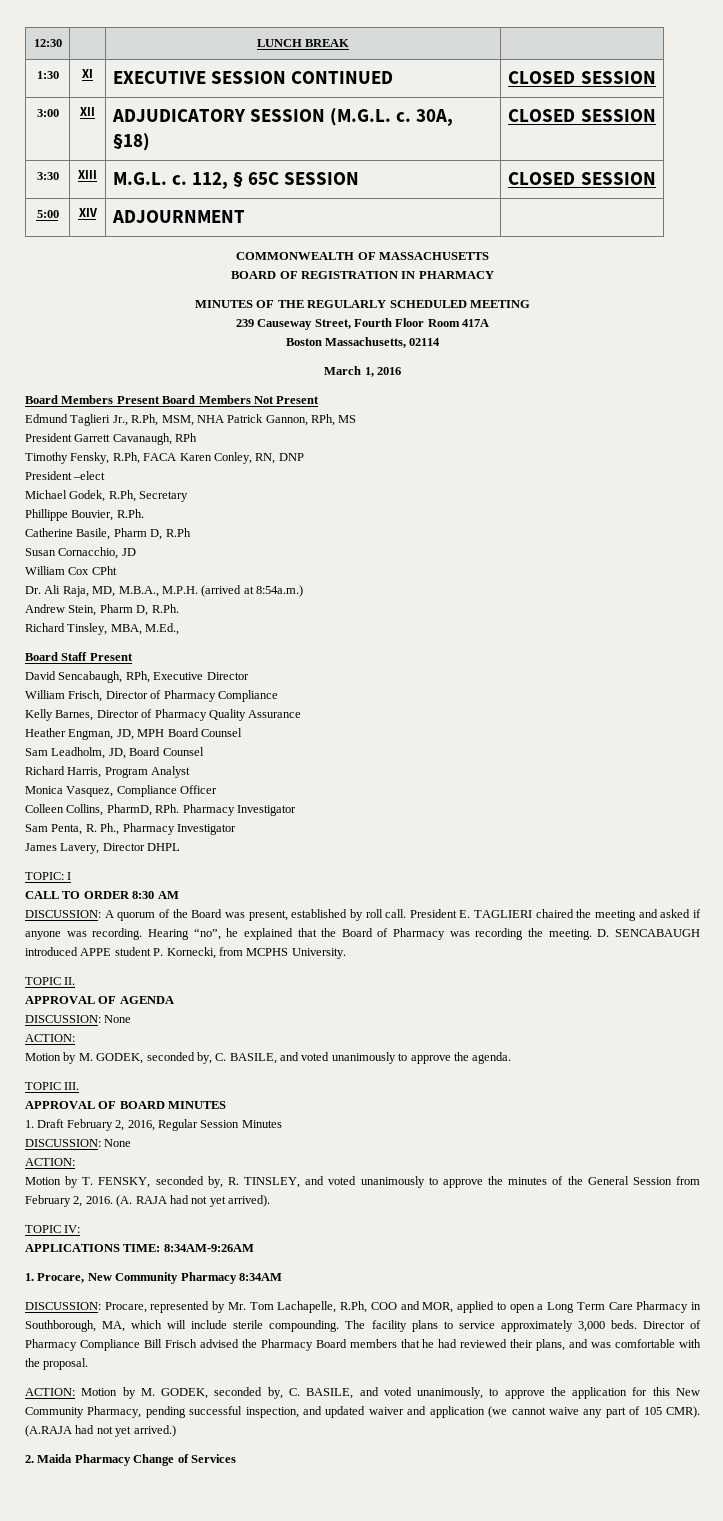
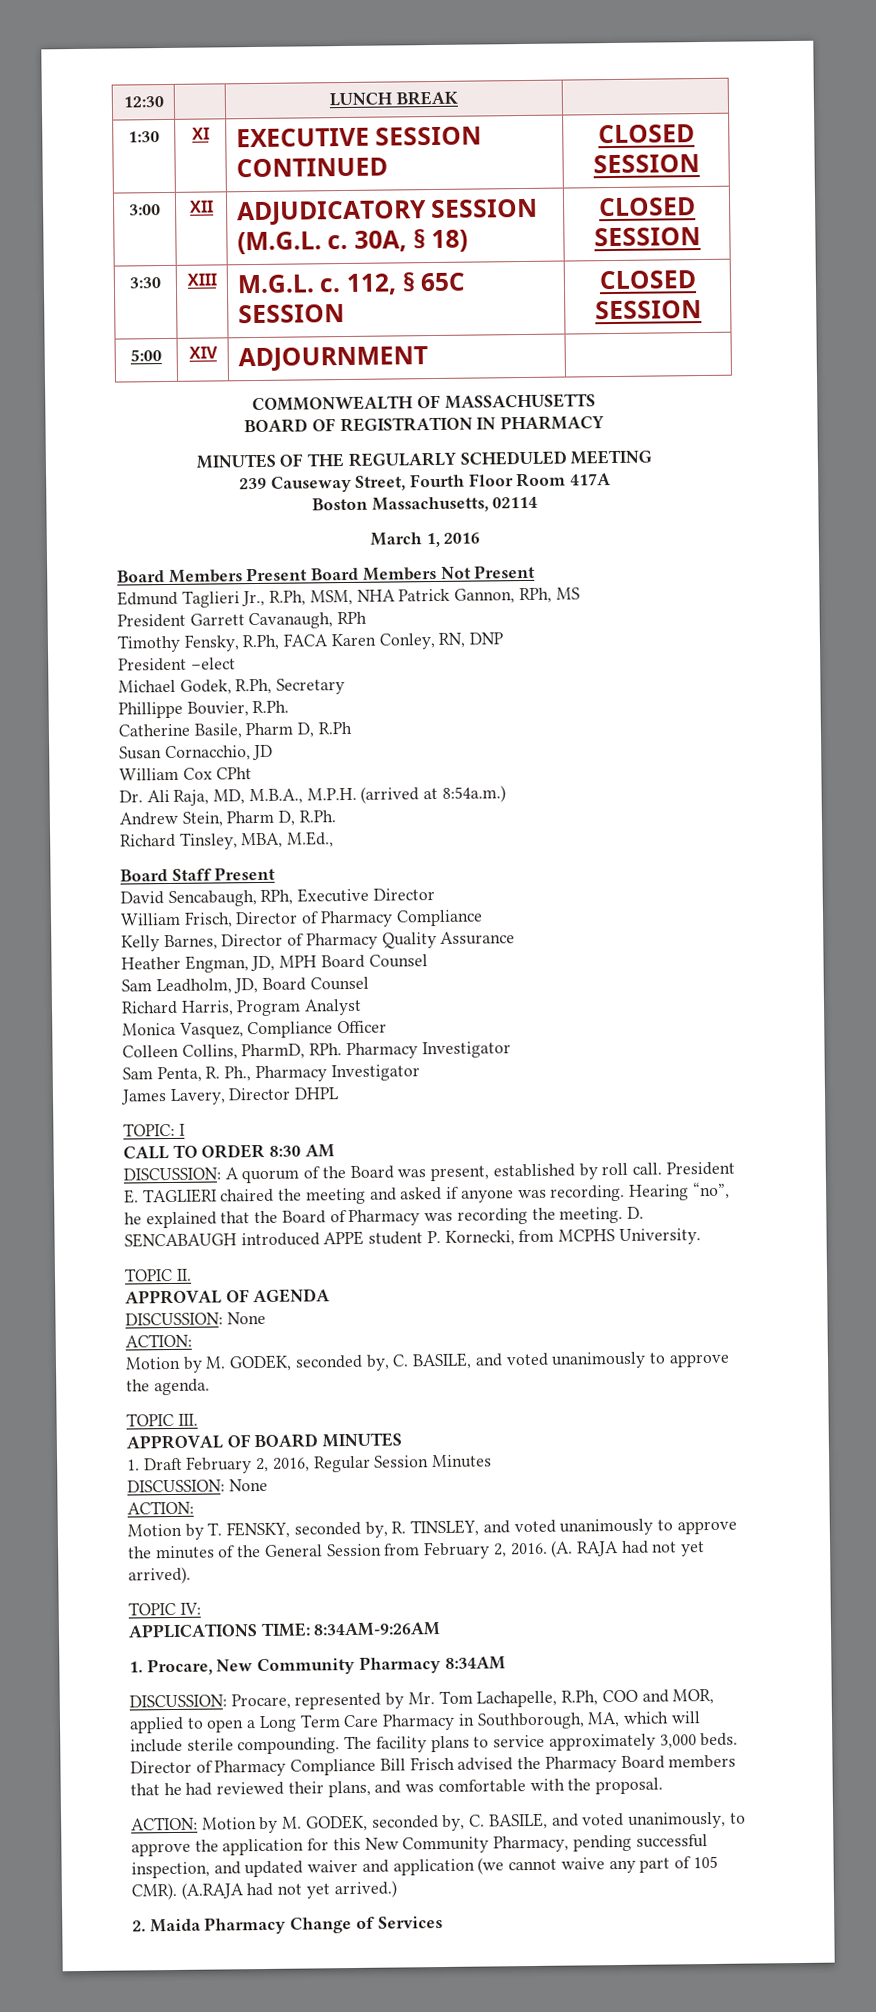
- 3:00 | XII | ADJUDICATORY SESSION (M.G.L. c. 30A, §18) | CLOSED SESSION
+ 3:00 | XII | ADJUDICATORY SESSION (M.G.L. c. 30A, § 18) | CLOSED SESSION

